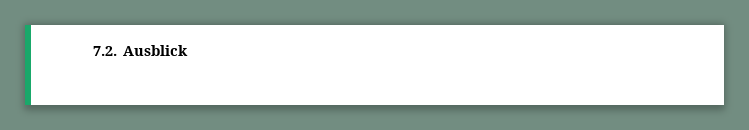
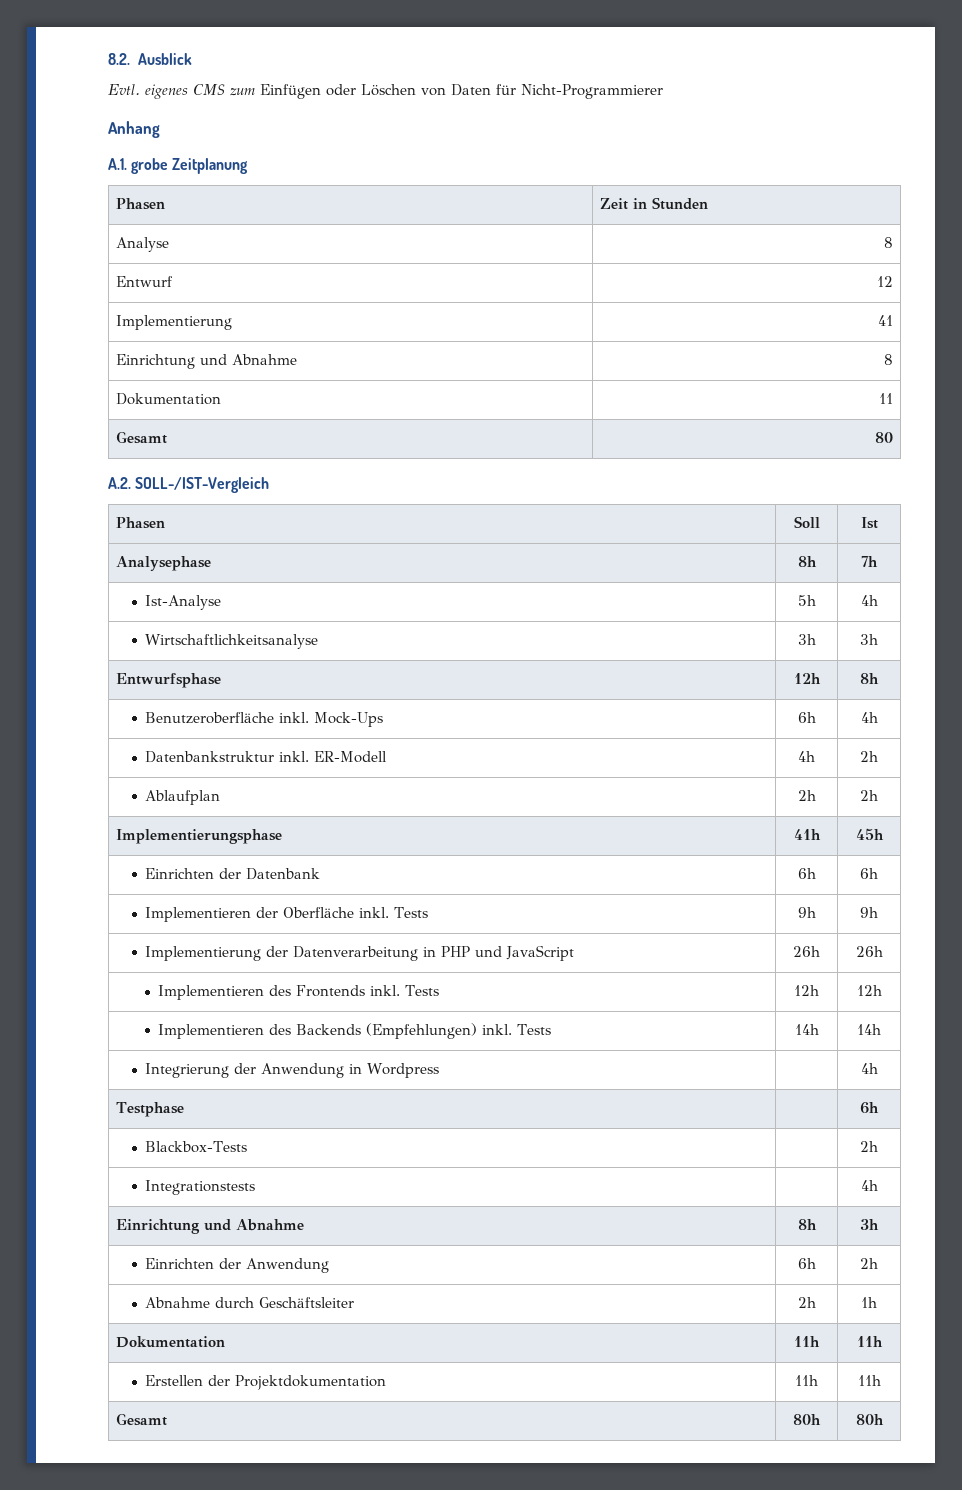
- 7.2. Ausblick
+ 8.2. Ausblick
+ Evtl. eigenes CMS zum Einfügen oder Löschen von Daten für Nicht-Programmierer
+ Anhang
+ A.1. grobe Zeitplanung
+ Phasen | Zeit in Stunden
+ Analyse | 8
+ Entwurf | 12
+ Implementierung | 41
+ Einrichtung und Abnahme | 8
+ Dokumentation | 11
+ Gesamt | 80
+ A.2. SOLL-/IST-Vergleich
+ Phasen | Soll | Ist
+ Analysephase | 8h | 7h
+ Ist-Analyse | 5h | 4h
+ Wirtschaftlichkeitsanalyse | 3h | 3h
+ Entwurfsphase | 12h | 8h
+ Benutzeroberfläche inkl. Mock-Ups | 6h | 4h
+ Datenbankstruktur inkl. ER-Modell | 4h | 2h
+ Ablaufplan | 2h | 2h
+ Implementierungsphase | 41h | 45h
+ Einrichten der Datenbank | 6h | 6h
+ Implementieren der Oberfläche inkl. Tests | 9h | 9h
+ Implementierung der Datenverarbeitung in PHP und JavaScript | 26h | 26h
+ Implementieren des Frontends inkl. Tests | 12h | 12h
+ Implementieren des Backends (Empfehlungen) inkl. Tests | 14h | 14h
+ Integrierung der Anwendung in Wordpress | | 4h
+ Testphase | | 6h
+ Blackbox-Tests | | 2h
+ Integrationstests | | 4h
+ Einrichtung und Abnahme | 8h | 3h
+ Einrichten der Anwendung | 6h | 2h
+ Abnahme durch Geschäftsleiter | 2h | 1h
+ Dokumentation | 11h | 11h
+ Erstellen der Projektdokumentation | 11h | 11h
+ Gesamt | 80h | 80h

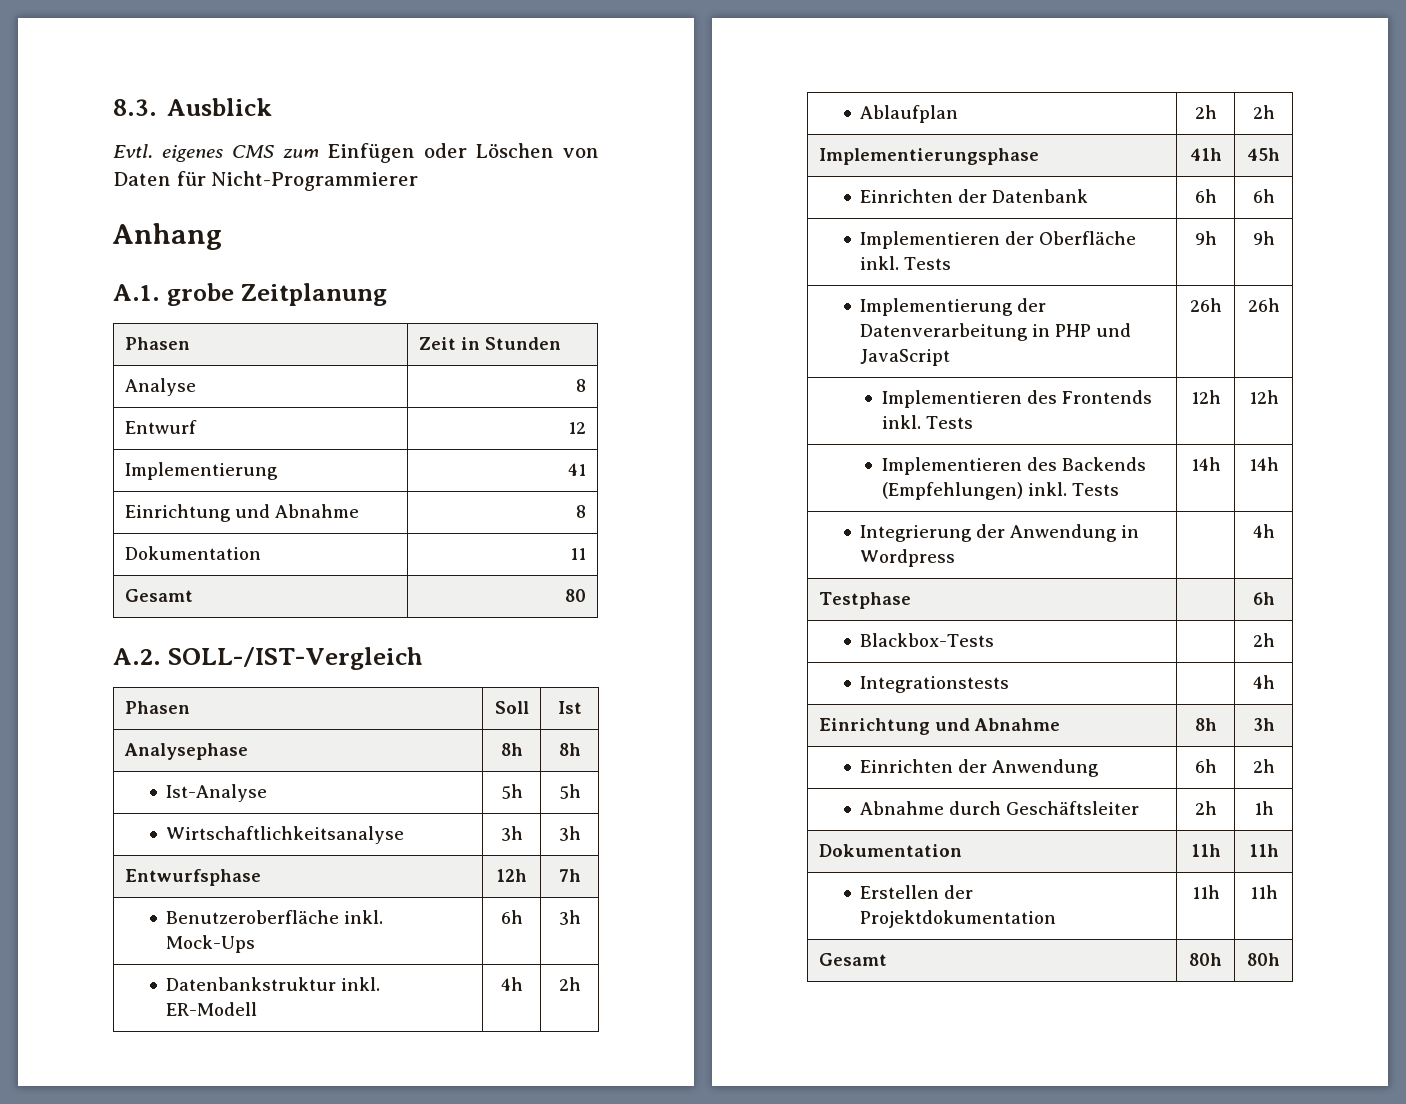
- 8.2. Ausblick
+ 8.3. Ausblick
- Analysephase | 8h | 7h
+ Analysephase | 8h | 8h
- Ist-Analyse | 5h | 4h
+ Ist-Analyse | 5h | 5h
- Entwurfsphase | 12h | 8h
+ Entwurfsphase | 12h | 7h
- Benutzeroberfläche inkl. Mock-Ups | 6h | 4h
+ Benutzeroberfläche inkl. Mock-Ups | 6h | 3h

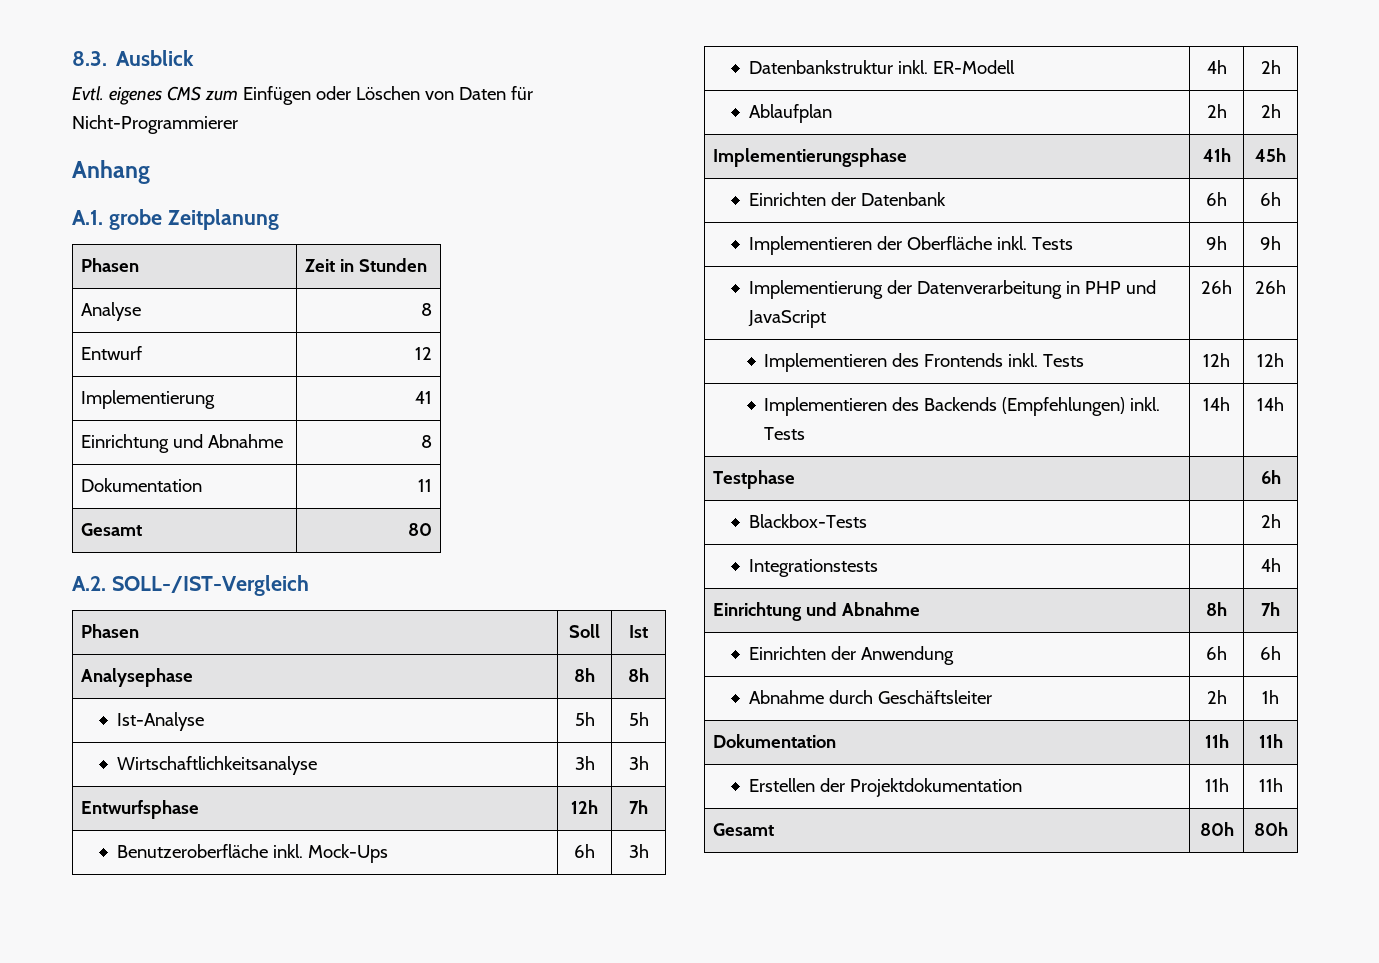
- Integrierung der Anwendung in Wordpress | | 4h
- Einrichtung und Abnahme | 8h | 3h
+ Einrichtung und Abnahme | 8h | 7h
- Einrichten der Anwendung | 6h | 2h
+ Einrichten der Anwendung | 6h | 6h

